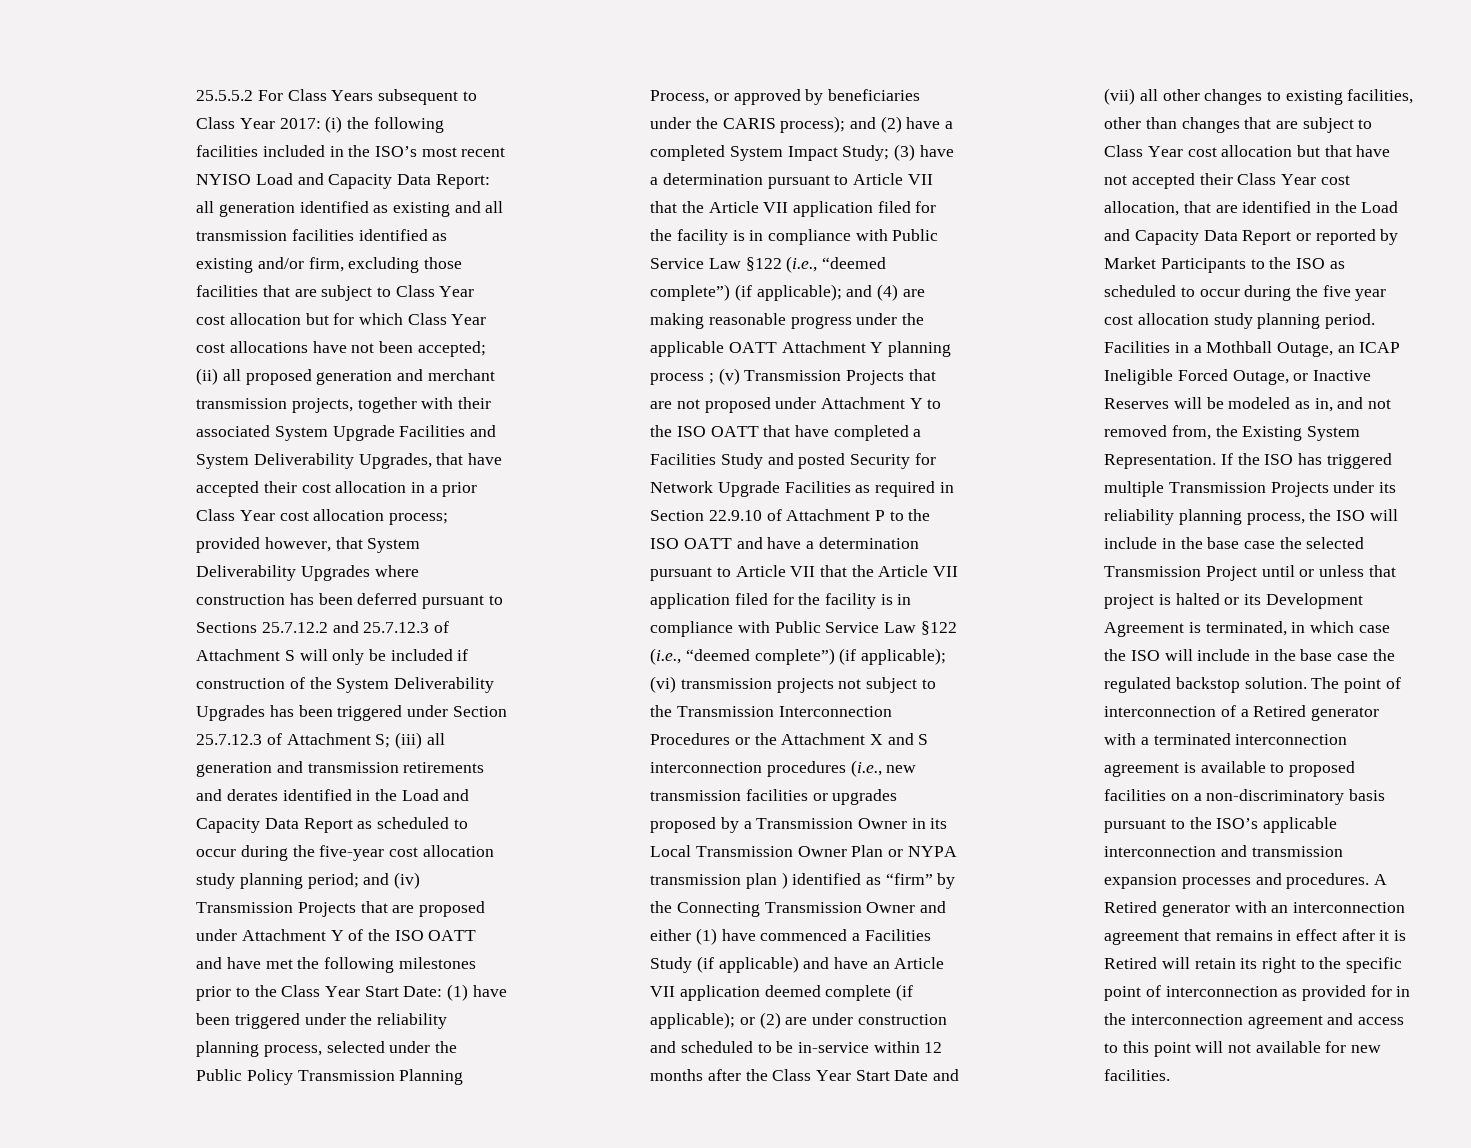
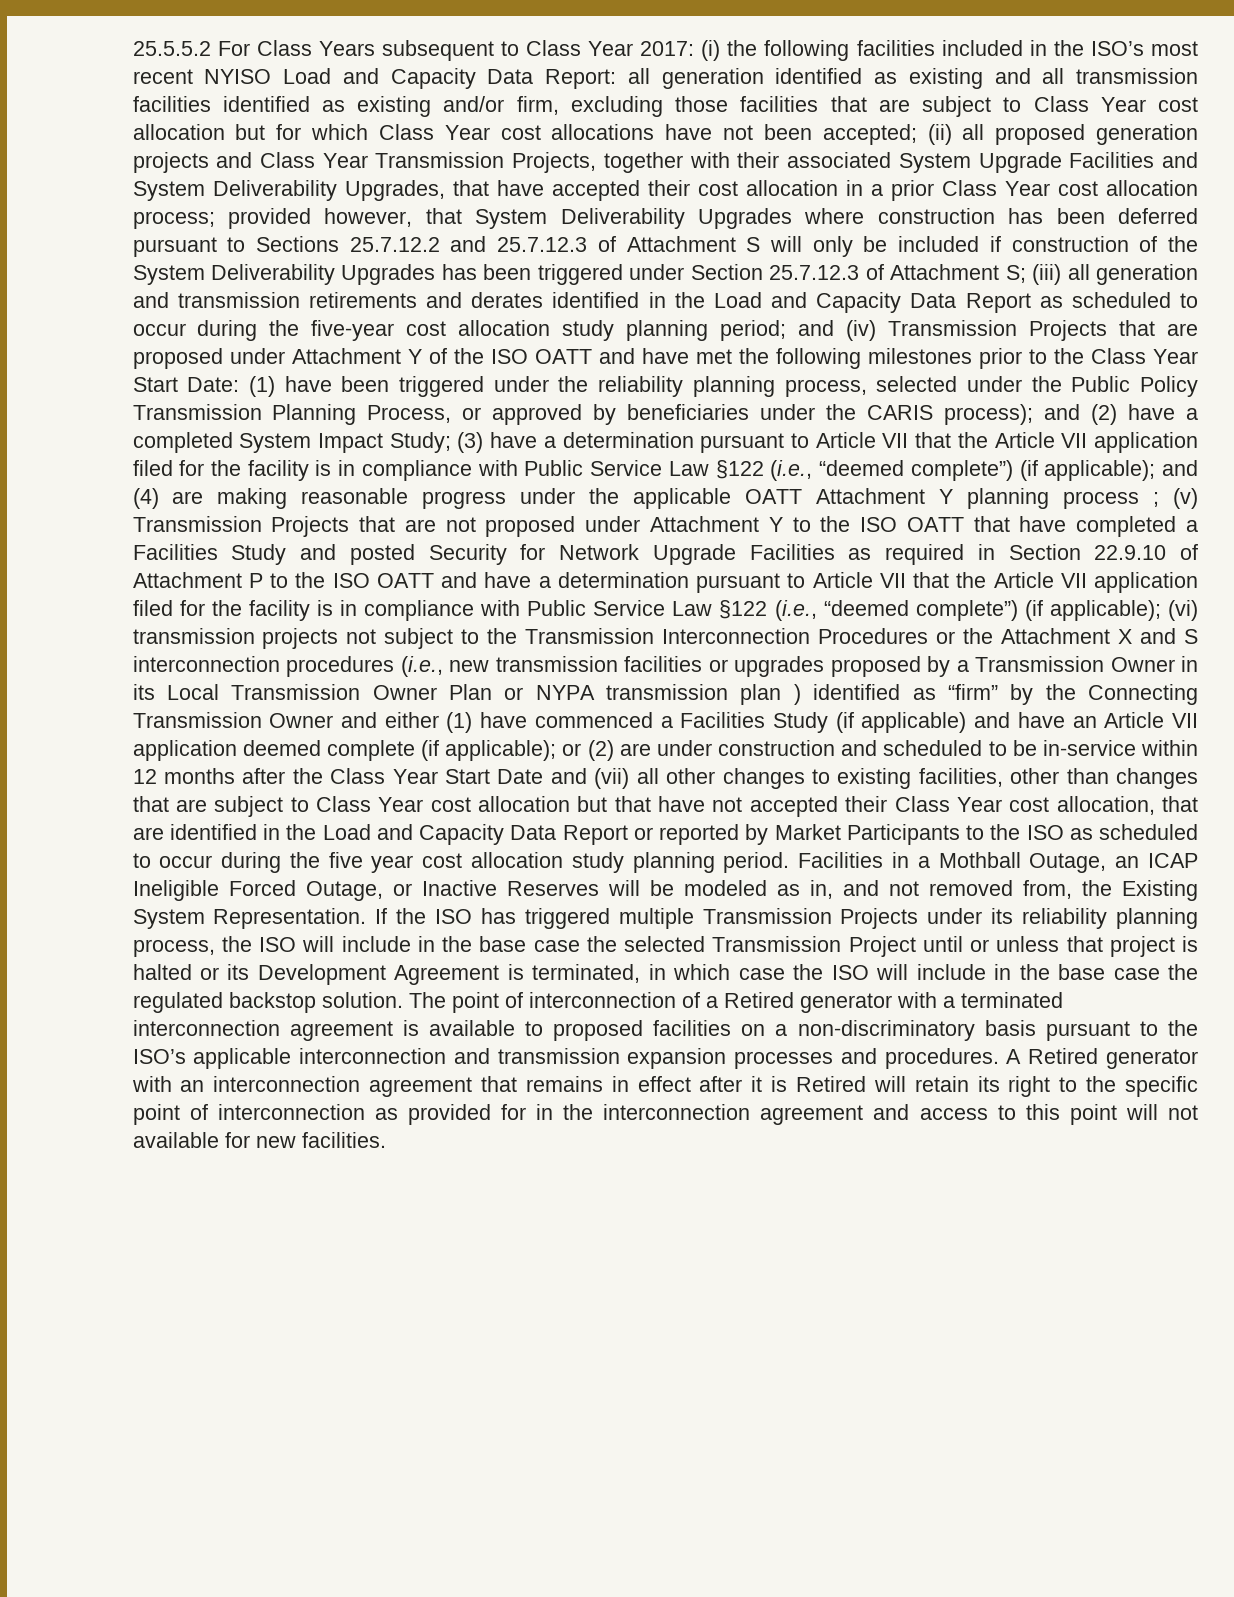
- (ii) all proposed generation and merchant transmission projects, together with their associated System Upgrade Facilities and System Deliverability Upgrades, that have accepted their cost allocation in a prior Class Year cost allocation process;
+ (ii) all proposed generation projects and Class Year Transmission Projects, together with their associated System Upgrade Facilities and System Deliverability Upgrades, that have accepted their cost allocation in a prior Class Year cost allocation process;

